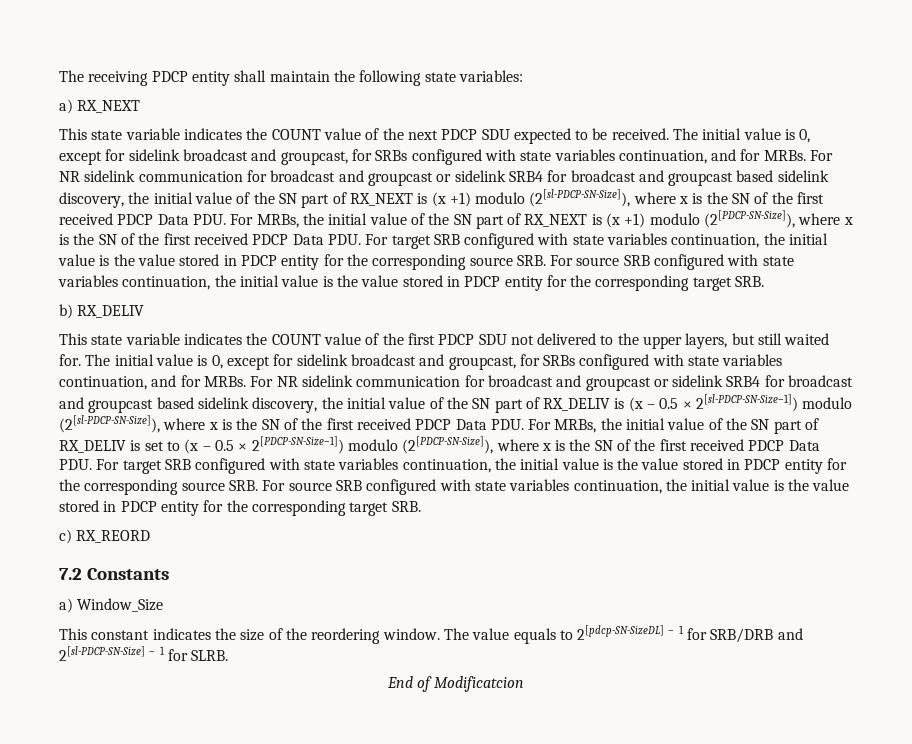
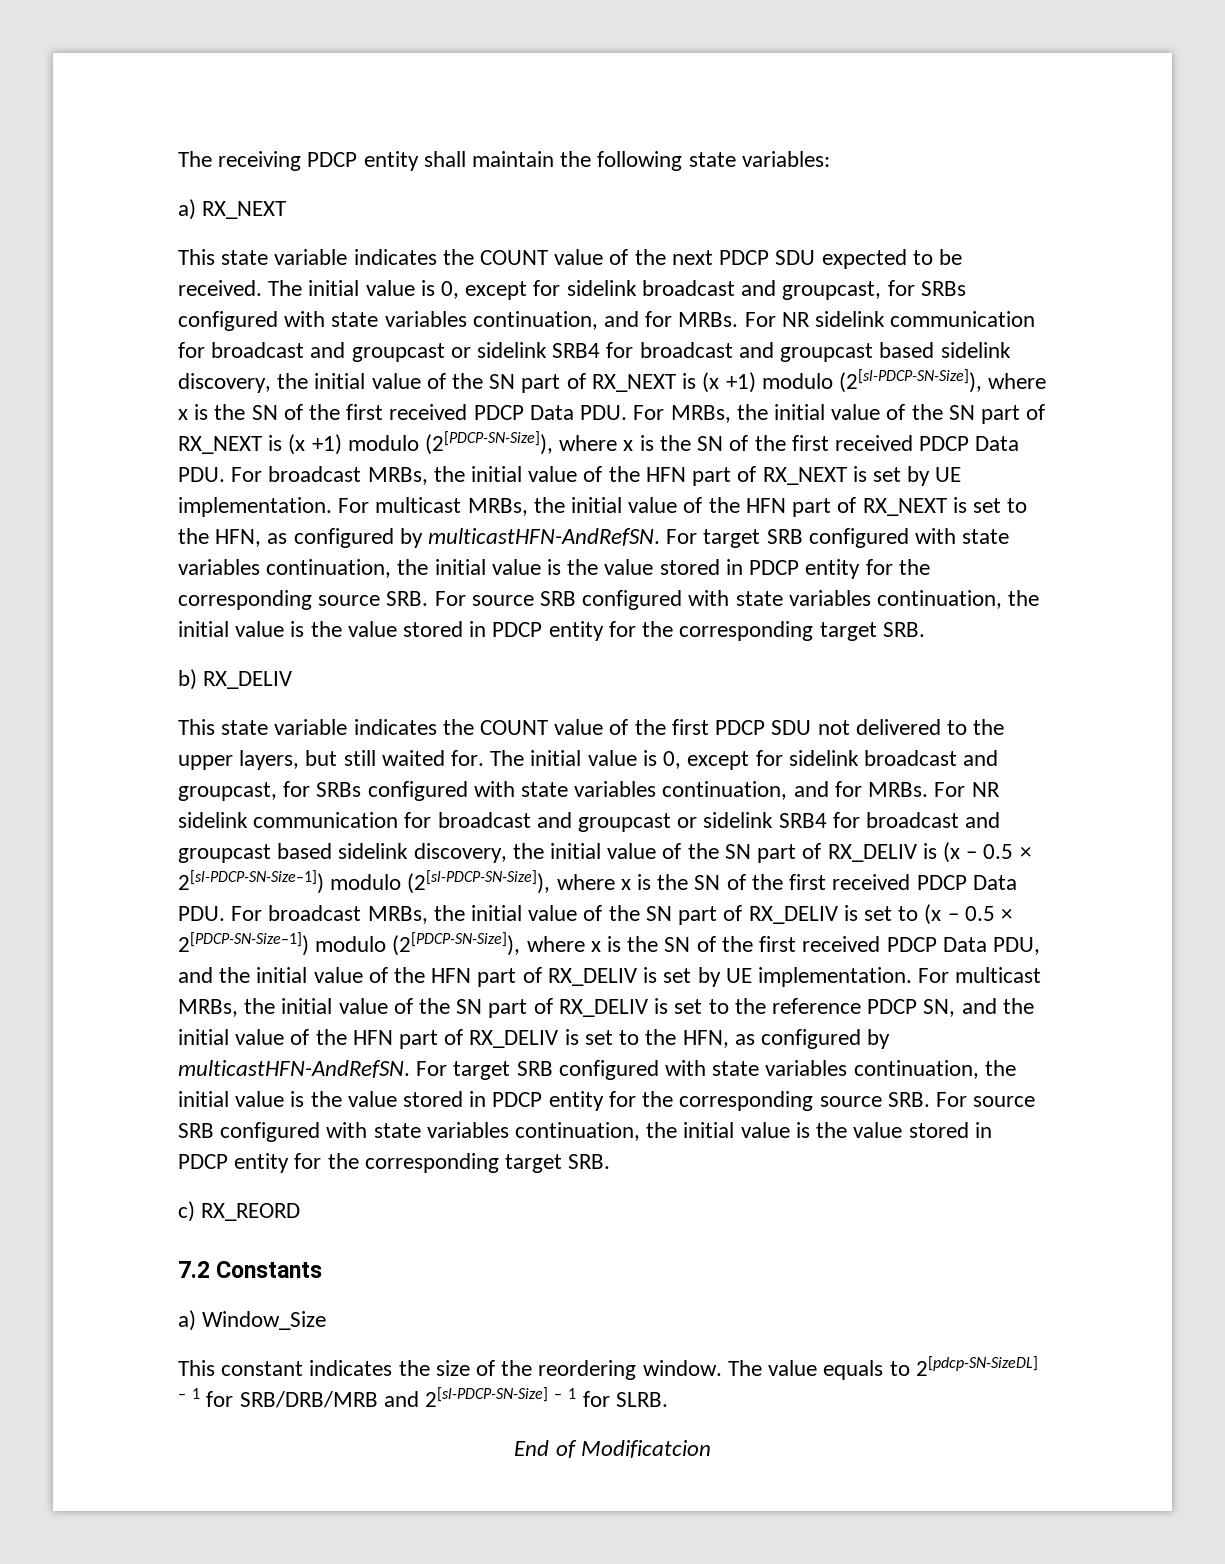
- For NR sidelink communication for broadcast and groupcast or sidelink SRB4 for broadcast and groupcast based sidelink discovery, the initial value of the SN part of RX_NEXT is (x +1) modulo (2[sl-PDCP-SN-Size]), where x is the SN of the first received PDCP Data PDU. For MRBs, the initial value of the SN part of RX_NEXT is (x +1) modulo (2[PDCP-SN-Size]), where x is the SN of the first received PDCP Data PDU. For target SRB configured with state variables continuation, the initial value is the value stored in PDCP entity for the corresponding source SRB. For source SRB configured with state variables continuation, the initial value is the value stored in PDCP entity for the corresponding target SRB.
+ For NR sidelink communication for broadcast and groupcast or sidelink SRB4 for broadcast and groupcast based sidelink discovery, the initial value of the SN part of RX_NEXT is (x +1) modulo (2[sl-PDCP-SN-Size]), where x is the SN of the first received PDCP Data PDU. For MRBs, the initial value of the SN part of RX_NEXT is (x +1) modulo (2[PDCP-SN-Size]), where x is the SN of the first received PDCP Data PDU. For broadcast MRBs, the initial value of the HFN part of RX_NEXT is set by UE implementation. For multicast MRBs, the initial value of the HFN part of RX_NEXT is set to the HFN, as configured by multicastHFN-AndRefSN. For target SRB configured with state variables continuation, the initial value is the value stored in PDCP entity for the corresponding source SRB. For source SRB configured with state variables continuation, the initial value is the value stored in PDCP entity for the corresponding target SRB.
- For NR sidelink communication for broadcast and groupcast or sidelink SRB4 for broadcast and groupcast based sidelink discovery, the initial value of the SN part of RX_DELIV is (x – 0.5 × 2[sl-PDCP-SN-Size–1]) modulo (2[sl-PDCP-SN-Size]), where x is the SN of the first received PDCP Data PDU. For MRBs, the initial value of the SN part of RX_DELIV is set to (x – 0.5 × 2[PDCP-SN-Size–1]) modulo (2[PDCP-SN-Size]), where x is the SN of the first received PDCP Data PDU. For target SRB configured with state variables continuation, the initial value is the value stored in PDCP entity for the corresponding source SRB. For source SRB configured with state variables continuation, the initial value is the value stored in PDCP entity for the corresponding target SRB.
+ For NR sidelink communication for broadcast and groupcast or sidelink SRB4 for broadcast and groupcast based sidelink discovery, the initial value of the SN part of RX_DELIV is (x – 0.5 × 2[sl-PDCP-SN-Size–1]) modulo (2[sl-PDCP-SN-Size]), where x is the SN of the first received PDCP Data PDU. For broadcast MRBs, the initial value of the SN part of RX_DELIV is set to (x – 0.5 × 2[PDCP-SN-Size–1]) modulo (2[PDCP-SN-Size]), where x is the SN of the first received PDCP Data PDU, and the initial value of the HFN part of RX_DELIV is set by UE implementation. For multicast MRBs, the initial value of the SN part of RX_DELIV is set to the reference PDCP SN, and the initial value of the HFN part of RX_DELIV is set to the HFN, as configured by multicastHFN-AndRefSN. For target SRB configured with state variables continuation, the initial value is the value stored in PDCP entity for the corresponding source SRB. For source SRB configured with state variables continuation, the initial value is the value stored in PDCP entity for the corresponding target SRB.
- The value equals to 2[pdcp-SN-SizeDL] – 1 for SRB/DRB and 2[sl-PDCP-SN-Size] – 1 for SLRB.
+ The value equals to 2[pdcp-SN-SizeDL] – 1 for SRB/DRB/MRB and 2[sl-PDCP-SN-Size] – 1 for SLRB.

